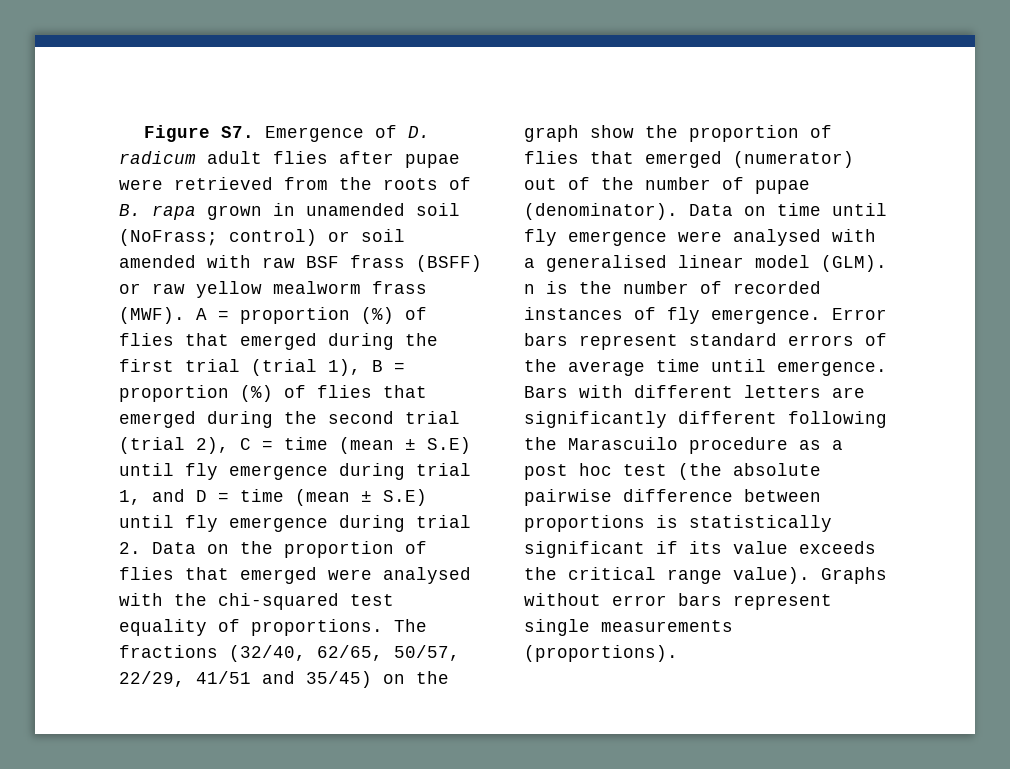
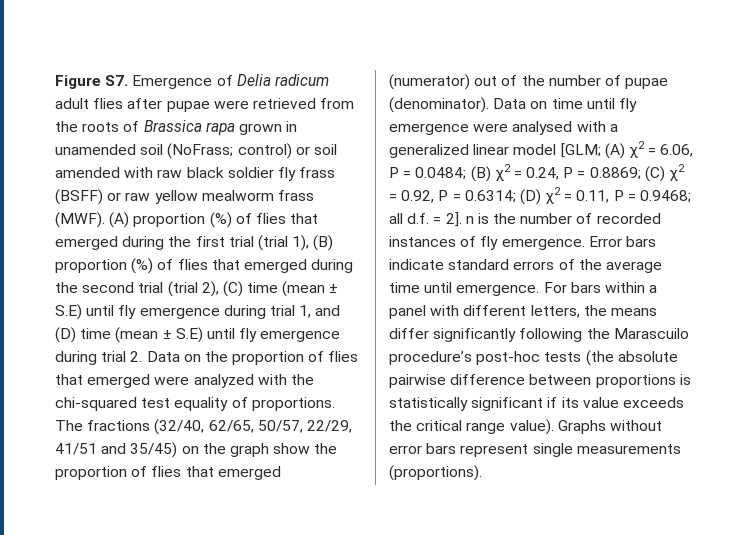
- Figure S7. Emergence of D. radicum adult flies after pupae were retrieved from the roots of B. rapa grown in unamended soil (NoFrass; control) or soil amended with raw BSF frass (BSFF) or raw yellow mealworm frass (MWF).
+ Figure S7. Emergence of Delia radicum adult flies after pupae were retrieved from the roots of Brassica rapa grown in unamended soil (NoFrass; control) or soil amended with raw black soldier fly frass (BSFF) or raw yellow mealworm frass (MWF).
- A = proportion (%) of flies that emerged during the first trial (trial 1), B = proportion (%) of flies that emerged during the second trial (trial 2), C = time (mean ± S.E) until fly emergence during trial 1, and D = time (mean ± S.E) until fly emergence during trial 2. Data on the proportion of flies that emerged were analysed with the chi-squared test equality of proportions.
+ (A) proportion (%) of flies that emerged during the first trial (trial 1), (B) proportion (%) of flies that emerged during the second trial (trial 2), (C) time (mean ± S.E) until fly emergence during trial 1, and (D) time (mean ± S.E) until fly emergence during trial 2. Data on the proportion of flies that emerged were analyzed with the chi-squared test equality of proportions.
- Data on time until fly emergence were analysed with a generalised linear model (GLM). n is the number of recorded instances of fly emergence.
+ Data on time until fly emergence were analysed with a generalized linear model [GLM; (A) χ2 = 6.06, P = 0.0484; (B) χ2 = 0.24, P = 0.8869; (C) χ2 = 0.92, P = 0.6314; (D) χ2 = 0.11, P = 0.9468; all d.f. = 2]. n is the number of recorded instances of fly emergence.
- Error bars represent standard errors of the average time until emergence.
+ Error bars indicate standard errors of the average time until emergence.
- Bars with different letters are significantly different following the Marascuilo procedure as a post hoc test (the absolute pairwise difference between proportions is statistically significant if its value exceeds the critical range value).
+ For bars within a panel with different letters, the means differ significantly following the Marascuilo procedure’s post-hoc tests (the absolute pairwise difference between proportions is statistically significant if its value exceeds the critical range value).

